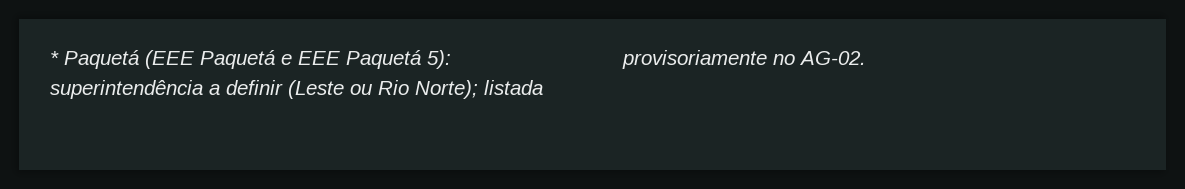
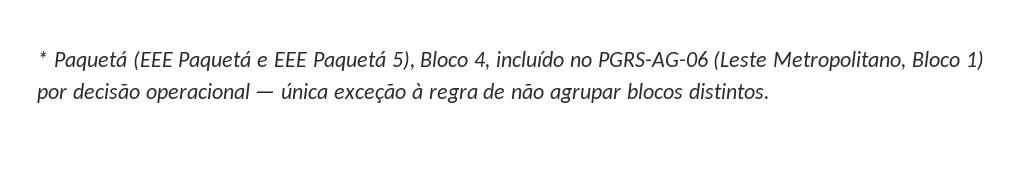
- * Paquetá (EEE Paquetá e EEE Paquetá 5): superintendência a definir (Leste ou Rio Norte); listada provisoriamente no AG-02.
+ * Paquetá (EEE Paquetá e EEE Paquetá 5), Bloco 4, incluído no PGRS-AG-06 (Leste Metropolitano, Bloco 1) por decisão operacional — única exceção à regra de não agrupar blocos distintos.

